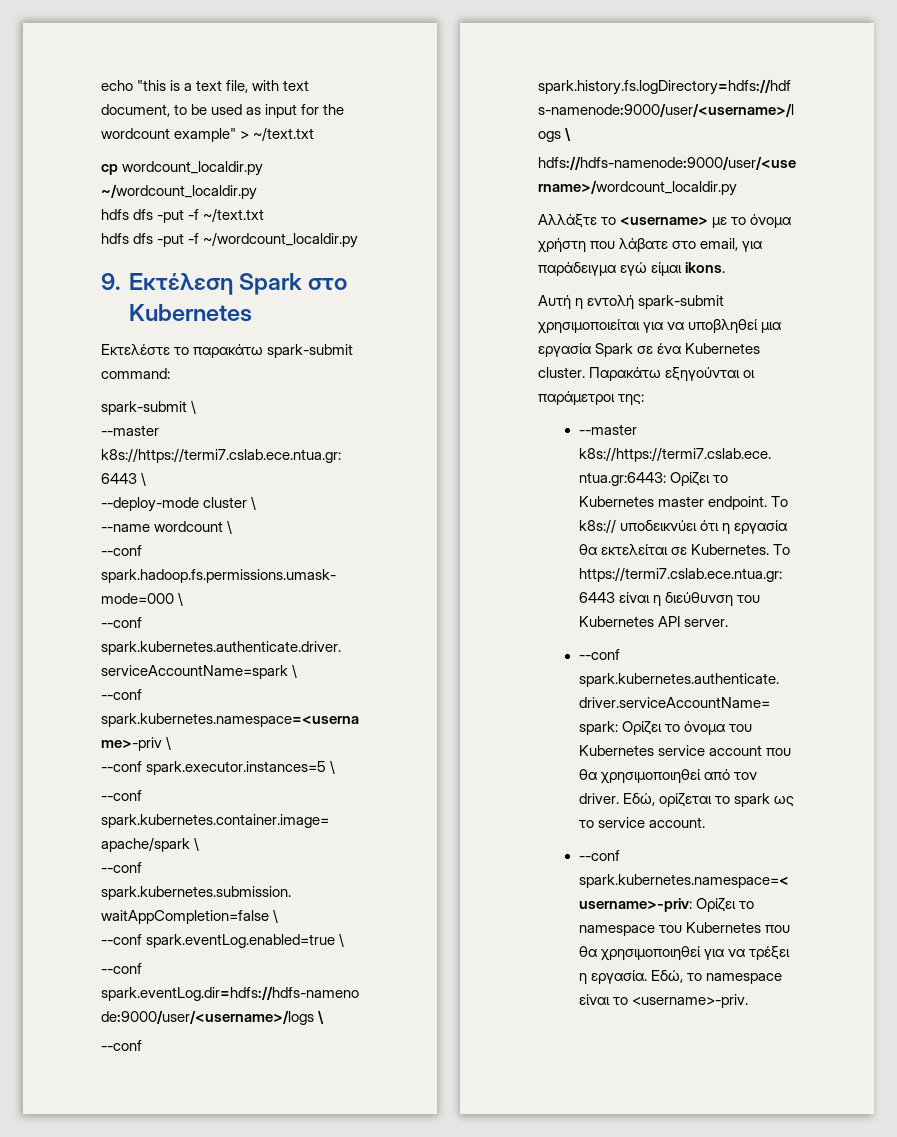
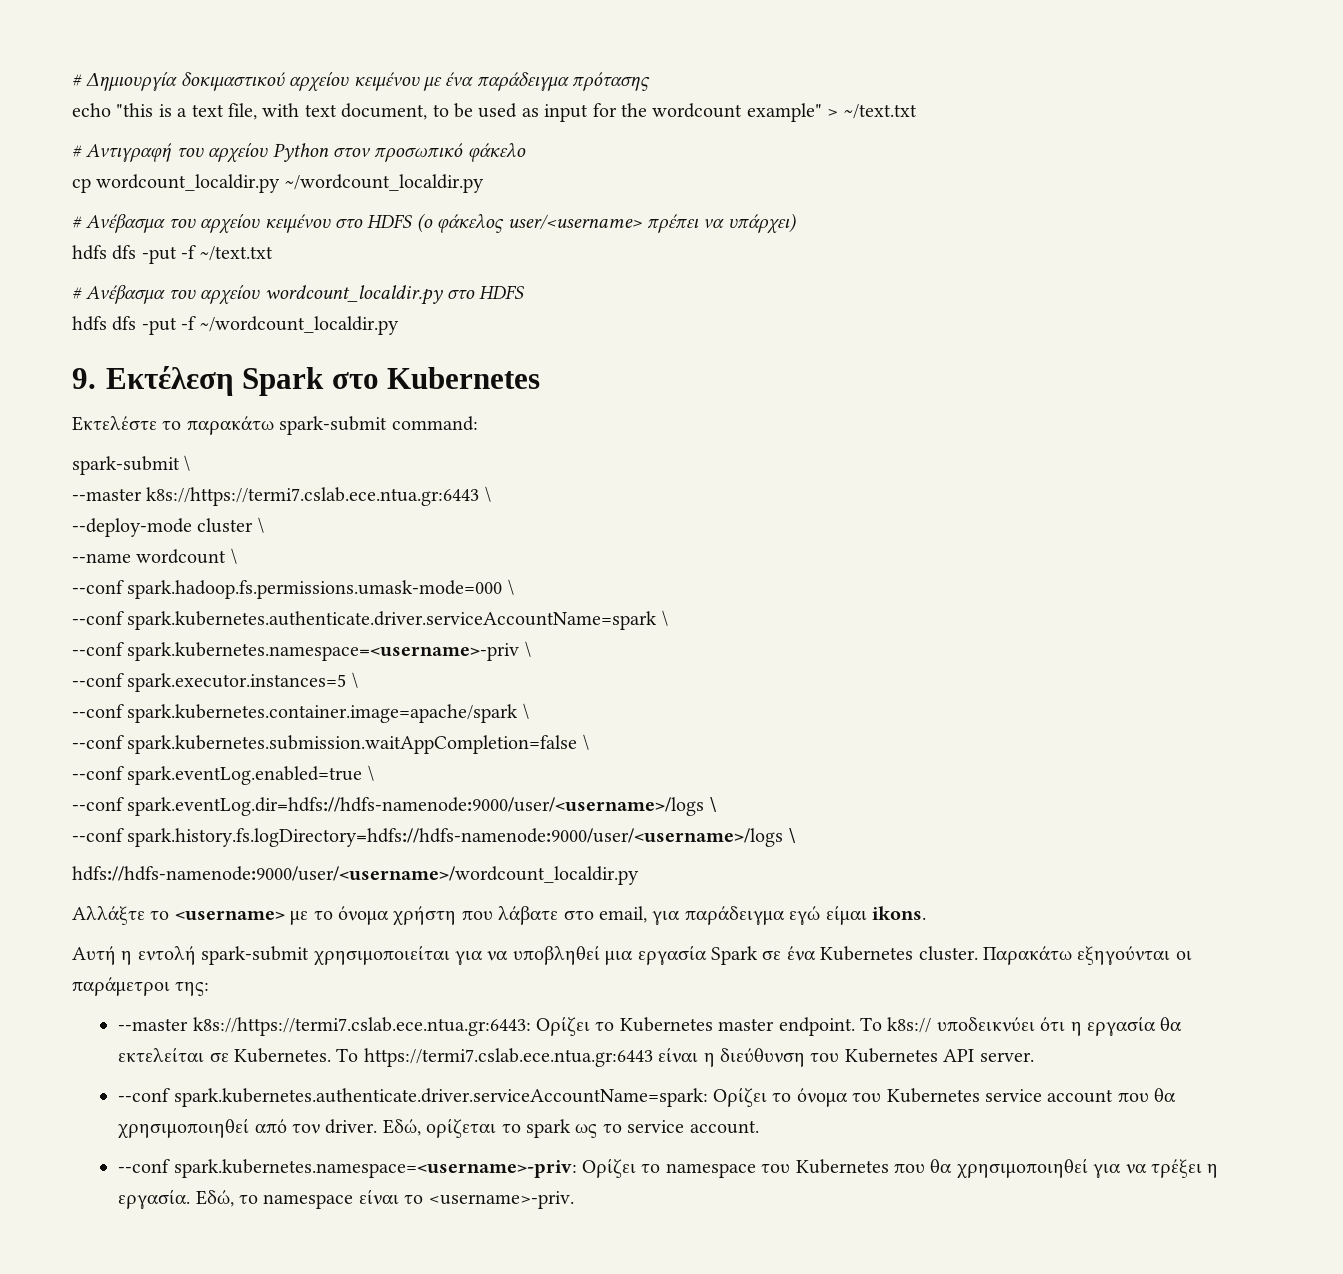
+ # Δημιουργία δοκιμαστικού αρχείου κειμένου με ένα παράδειγμα πρότασης
+ # Αντιγραφή του αρχείου Python στον προσωπικό φάκελο
  cp wordcount_localdir.py ~/wordcount_localdir.py
+ # Ανέβασμα του αρχείου κειμένου στο HDFS (ο φάκελος user/<username> πρέπει να υπάρχει)
+ # Ανέβασμα του αρχείου wordcount_localdir.py στο HDFS

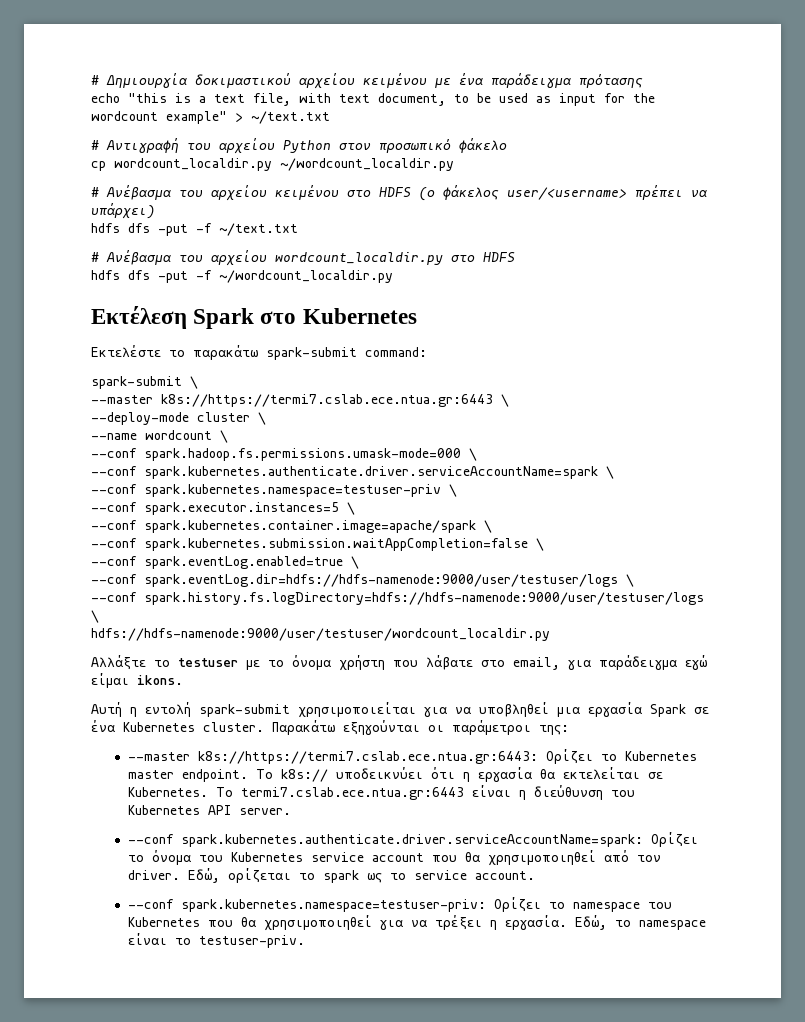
- 9. Εκτέλεση Spark στο Kubernetes
+ Εκτέλεση Spark στο Kubernetes
- --conf spark.kubernetes.namespace=<username>-priv \
+ --conf spark.kubernetes.namespace=testuser-priv \
- --conf spark.eventLog.dir=hdfs://hdfs-namenode:9000/user/<username>/logs \
- --conf spark.history.fs.logDirectory=hdfs://hdfs-namenode:9000/user/<username>/logs \
- hdfs://hdfs-namenode:9000/user/<username>/wordcount_localdir.py
+ --conf spark.eventLog.dir=hdfs://hdfs-namenode:9000/user/testuser/logs \
+ --conf spark.history.fs.logDirectory=hdfs://hdfs-namenode:9000/user/testuser/logs \
+ hdfs://hdfs-namenode:9000/user/testuser/wordcount_localdir.py
- Αλλάξτε το <username> με το όνομα χρήστη που λάβατε στο email, για παράδειγμα εγώ είμαι ikons.
+ Αλλάξτε το testuser με το όνομα χρήστη που λάβατε στο email, για παράδειγμα εγώ είμαι ikons.
- Το https://termi7.cslab.ece.ntua.gr:6443 είναι η διεύθυνση του Kubernetes API server.
+ Το termi7.cslab.ece.ntua.gr:6443 είναι η διεύθυνση του Kubernetes API server.
- --conf spark.kubernetes.namespace=<username>-priv: Ορίζει το namespace του Kubernetes που θα χρησιμοποιηθεί για να τρέξει η εργασία.
+ --conf spark.kubernetes.namespace=testuser-priv: Ορίζει το namespace του Kubernetes που θα χρησιμοποιηθεί για να τρέξει η εργασία.
- Εδώ, το namespace είναι το <username>-priv.
+ Εδώ, το namespace είναι το testuser-priv.

